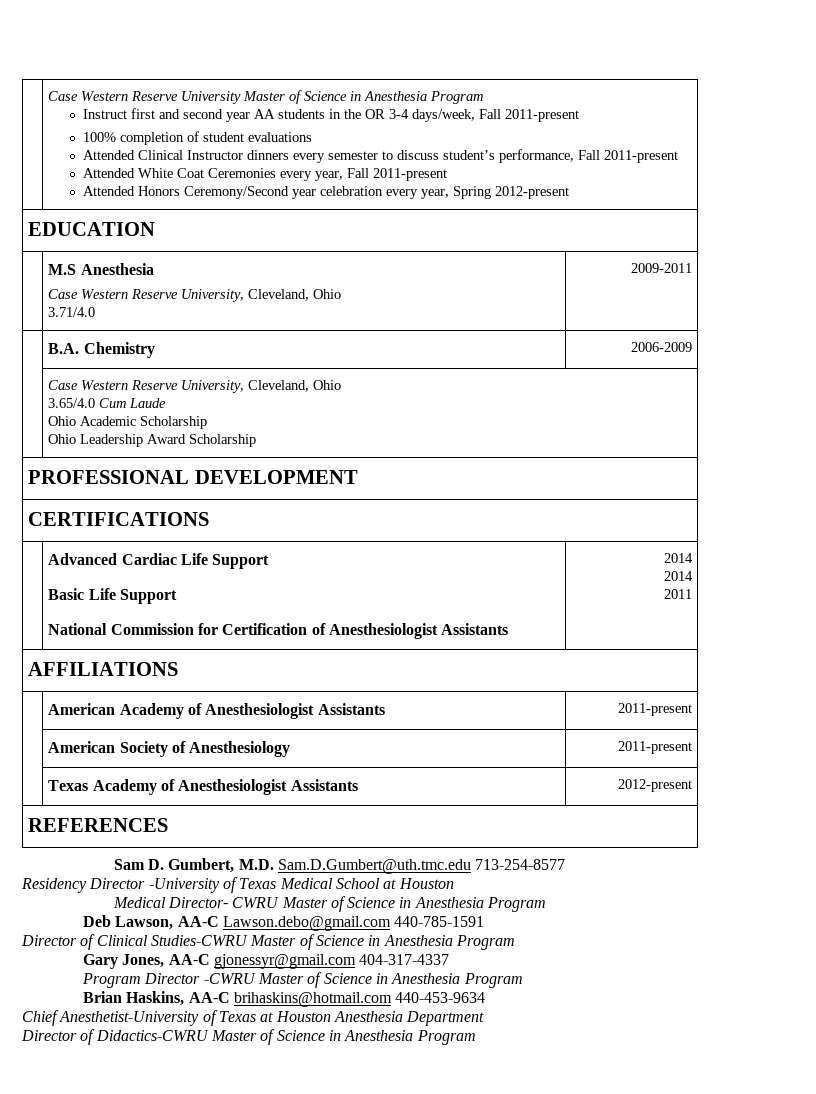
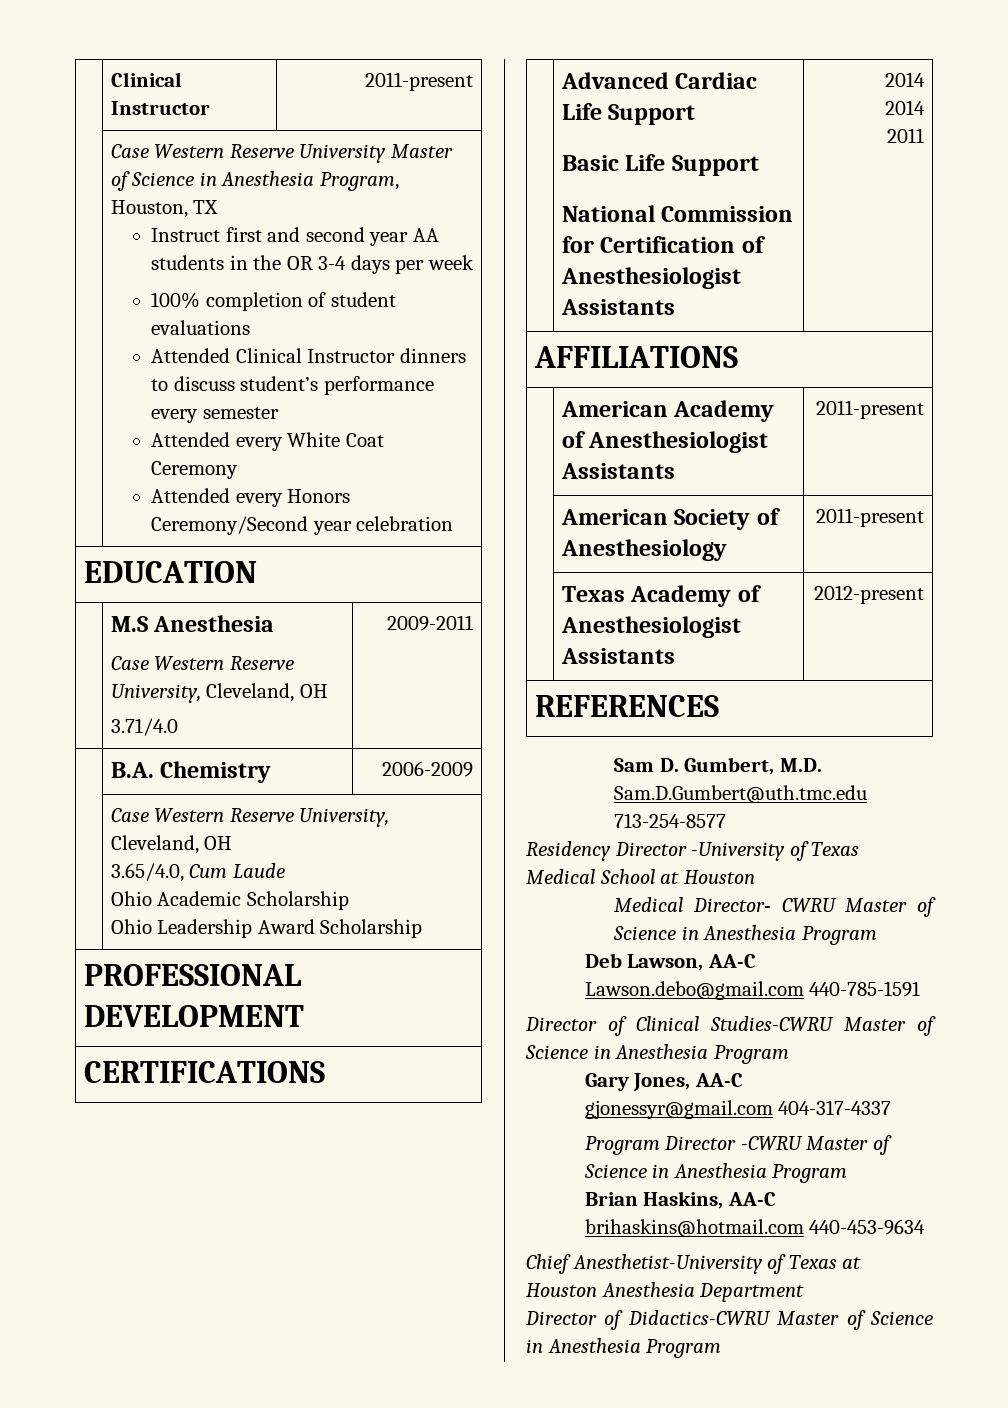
+ Clinical Instructor | 2011-present
- Case Western Reserve University Master of Science in Anesthesia Program
+ Case Western Reserve University Master of Science in Anesthesia Program, Houston, TX
- Instruct first and second year AA students in the OR 3-4 days/week, Fall 2011-present
+ Instruct first and second year AA students in the OR 3-4 days per week
- Attended Clinical Instructor dinners every semester to discuss student’s performance, Fall 2011-present
- Attended White Coat Ceremonies every year, Fall 2011-present
- Attended Honors Ceremony/Second year celebration every year, Spring 2012-present
+ Attended Clinical Instructor dinners to discuss student’s performance every semester
+ Attended every White Coat Ceremony
+ Attended every Honors Ceremony/Second year celebration
  | M.S Anesthesia
- Case Western Reserve University, Cleveland, Ohio
+ Case Western Reserve University, Cleveland, OH
- | Case Western Reserve University, Cleveland, Ohio
- 3.65/4.0 Cum Laude
+ | Case Western Reserve University, Cleveland, OH
+ 3.65/4.0, Cum Laude

